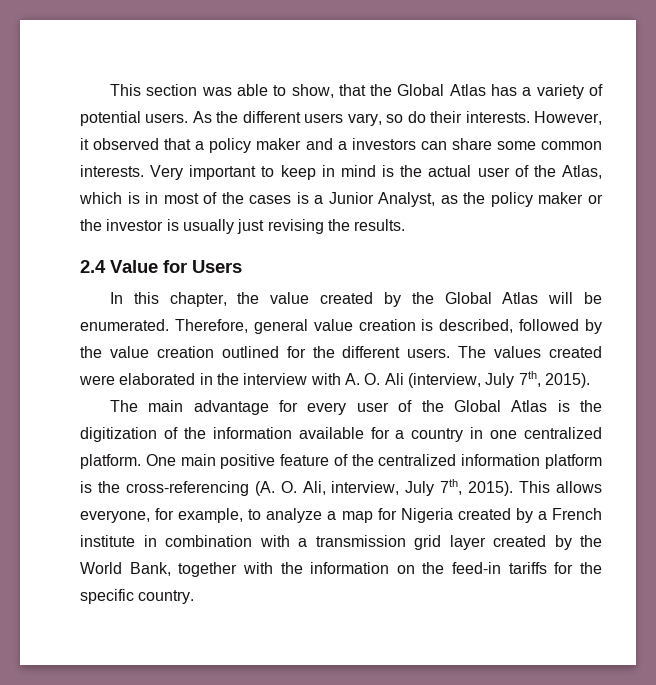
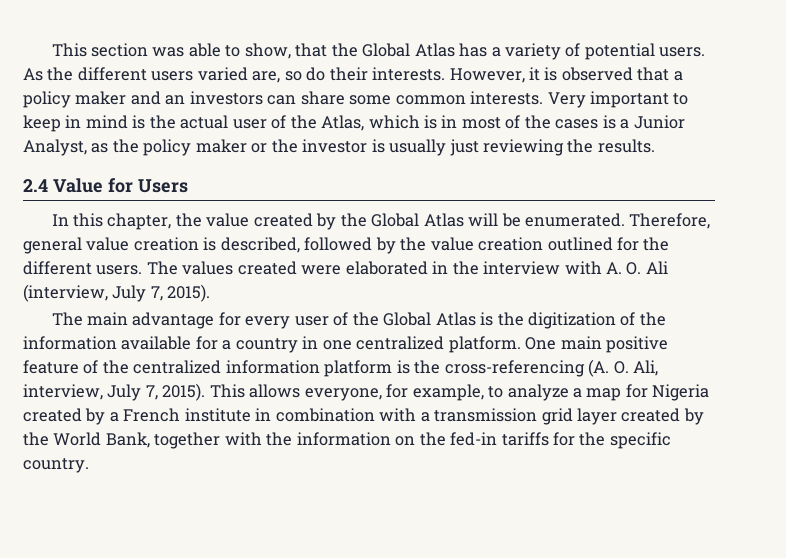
- As the different users vary, so do their interests.
+ As the different users varied are, so do their interests.
- However, it observed that a policy maker and a investors can share some common interests.
+ However, it is observed that a policy maker and an investors can share some common interests.
- Very important to keep in mind is the actual user of the Atlas, which is in most of the cases is a Junior Analyst, as the policy maker or the investor is usually just revising the results.
+ Very important to keep in mind is the actual user of the Atlas, which is in most of the cases is a Junior Analyst, as the policy maker or the investor is usually just reviewing the results.
- The values created were elaborated in the interview with A. O. Ali (interview, July 7th, 2015).
+ The values created were elaborated in the interview with A. O. Ali (interview, July 7, 2015).
- One main positive feature of the centralized information platform is the cross-referencing (A. O. Ali, interview, July 7th, 2015).
+ One main positive feature of the centralized information platform is the cross-referencing (A. O. Ali, interview, July 7, 2015).
- This allows everyone, for example, to analyze a map for Nigeria created by a French institute in combination with a transmission grid layer created by the World Bank, together with the information on the feed-in tariffs for the specific country.
+ This allows everyone, for example, to analyze a map for Nigeria created by a French institute in combination with a transmission grid layer created by the World Bank, together with the information on the fed-in tariffs for the specific country.

